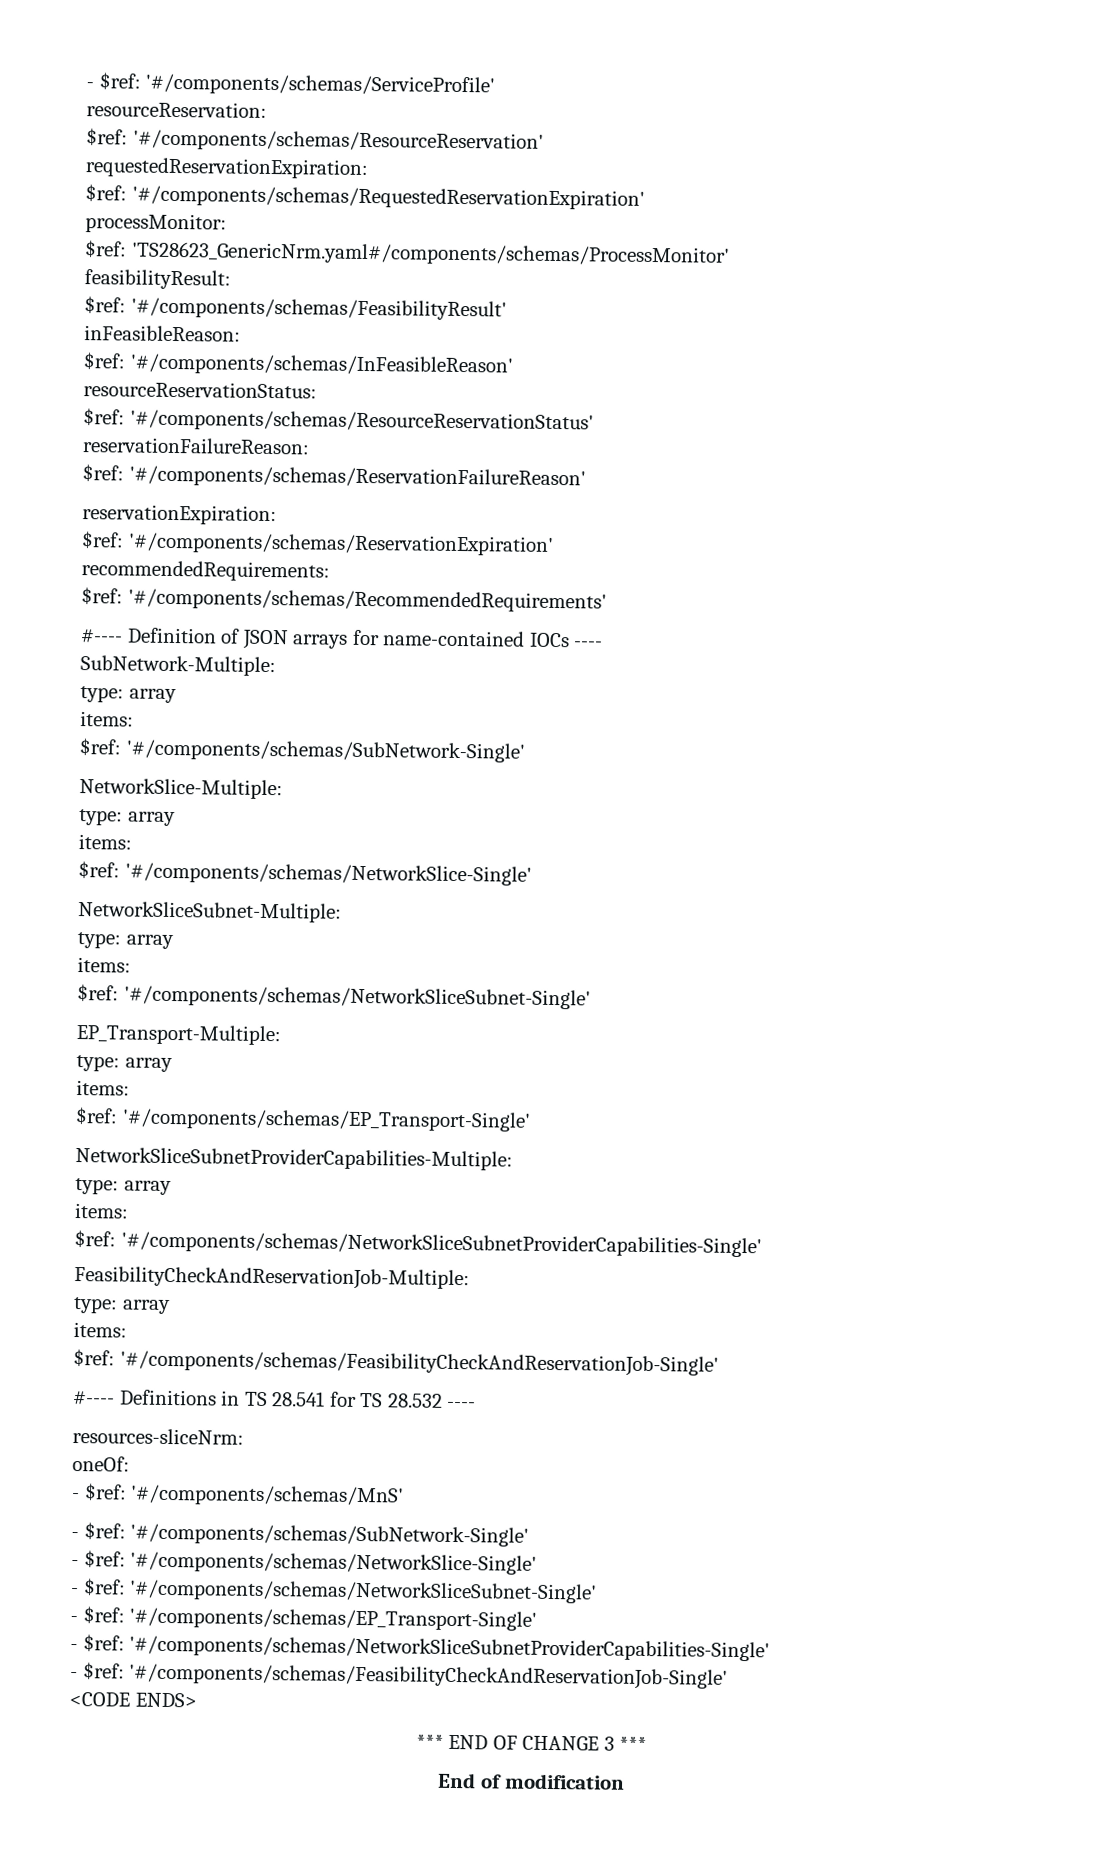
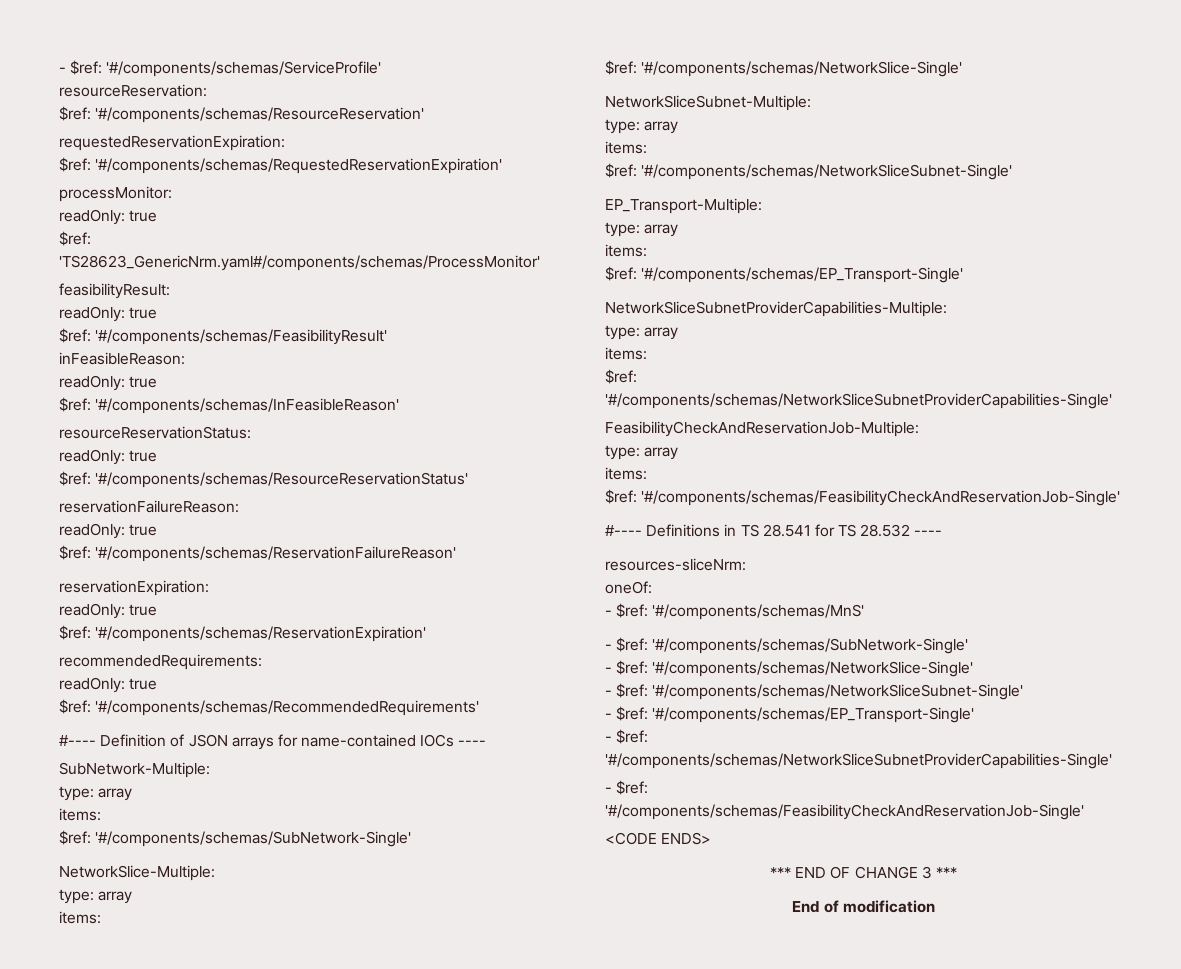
  processMonitor:
+ readOnly: true
  feasibilityResult:
+ readOnly: true
  inFeasibleReason:
+ readOnly: true
  resourceReservationStatus:
+ readOnly: true
  reservationFailureReason:
+ readOnly: true
  reservationExpiration:
+ readOnly: true
  recommendedRequirements:
+ readOnly: true

